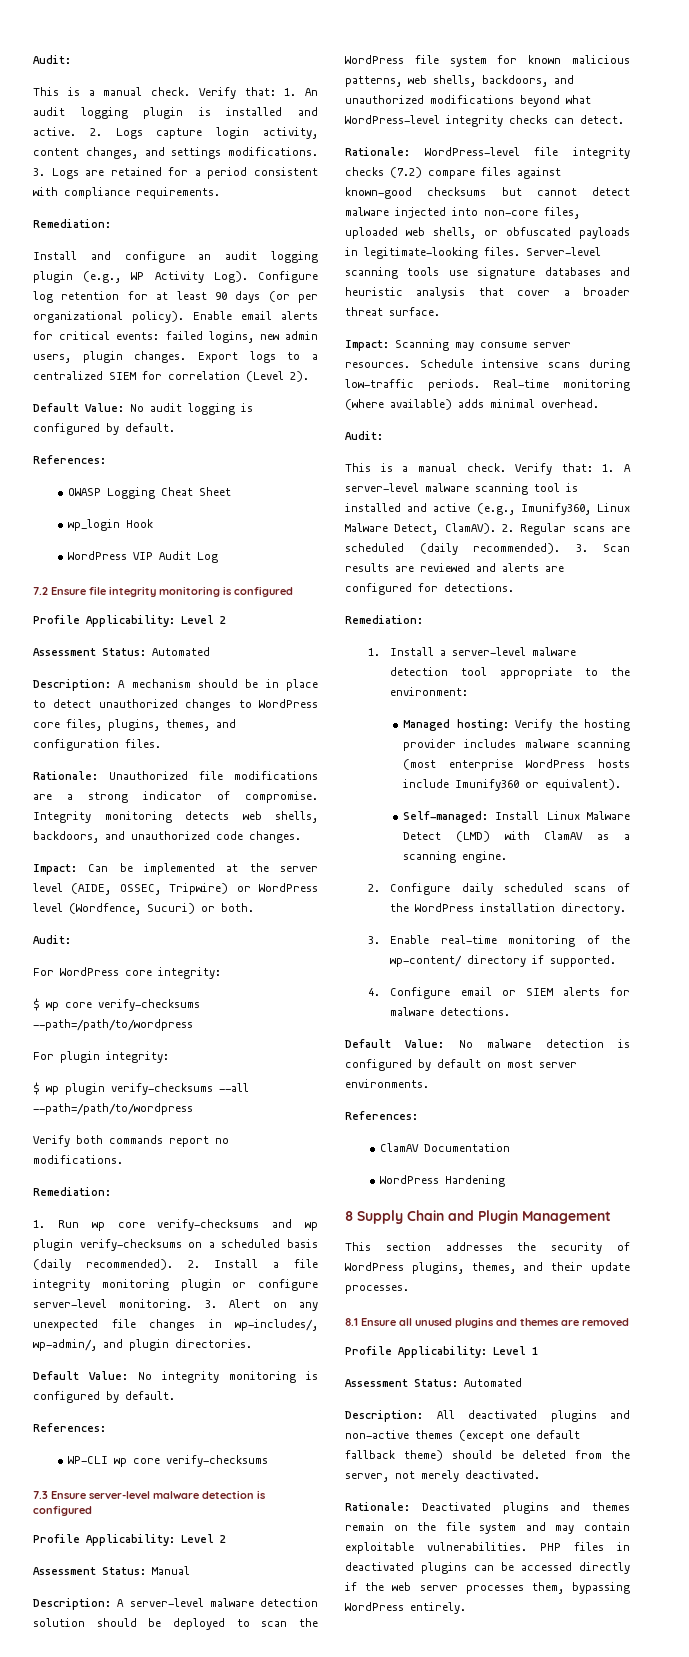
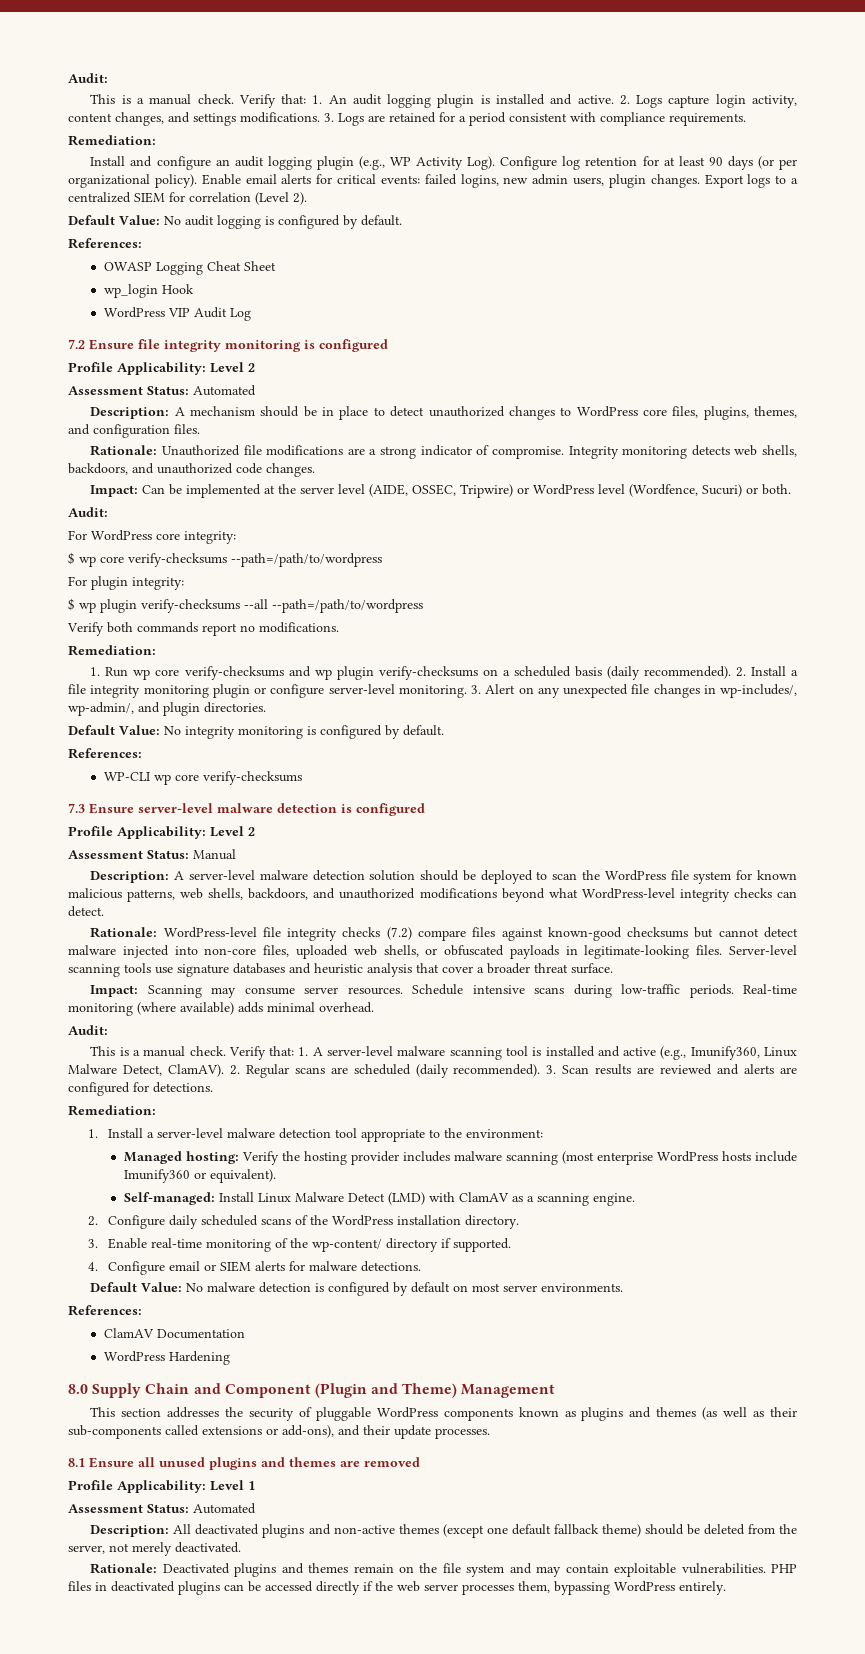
- 8 Supply Chain and Plugin Management
+ 8.0 Supply Chain and Component (Plugin and Theme) Management
- This section addresses the security of WordPress plugins, themes, and their update processes.
+ This section addresses the security of pluggable WordPress components known as plugins and themes (as well as their sub-components called extensions or add-ons), and their update processes.

